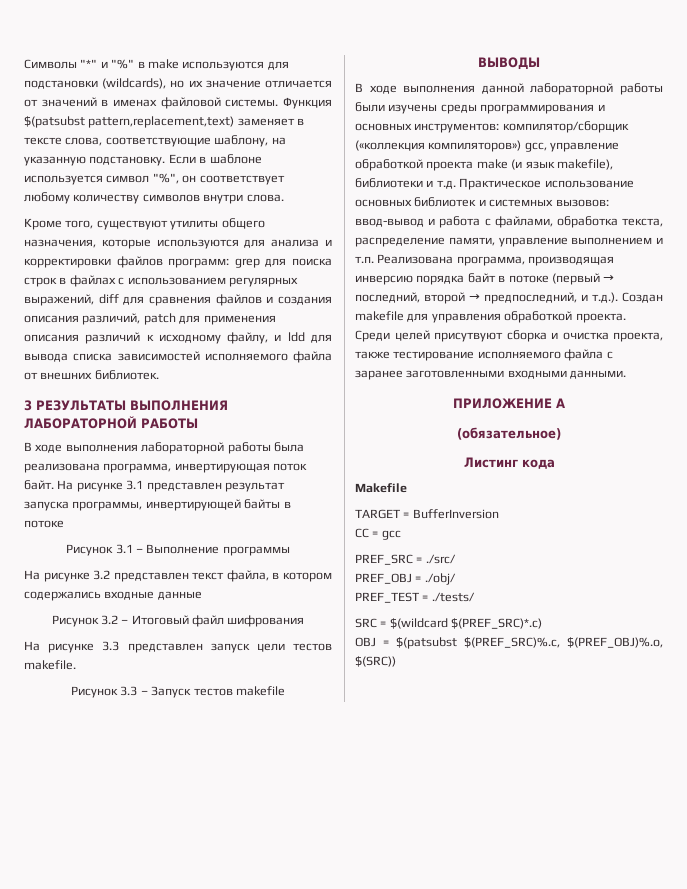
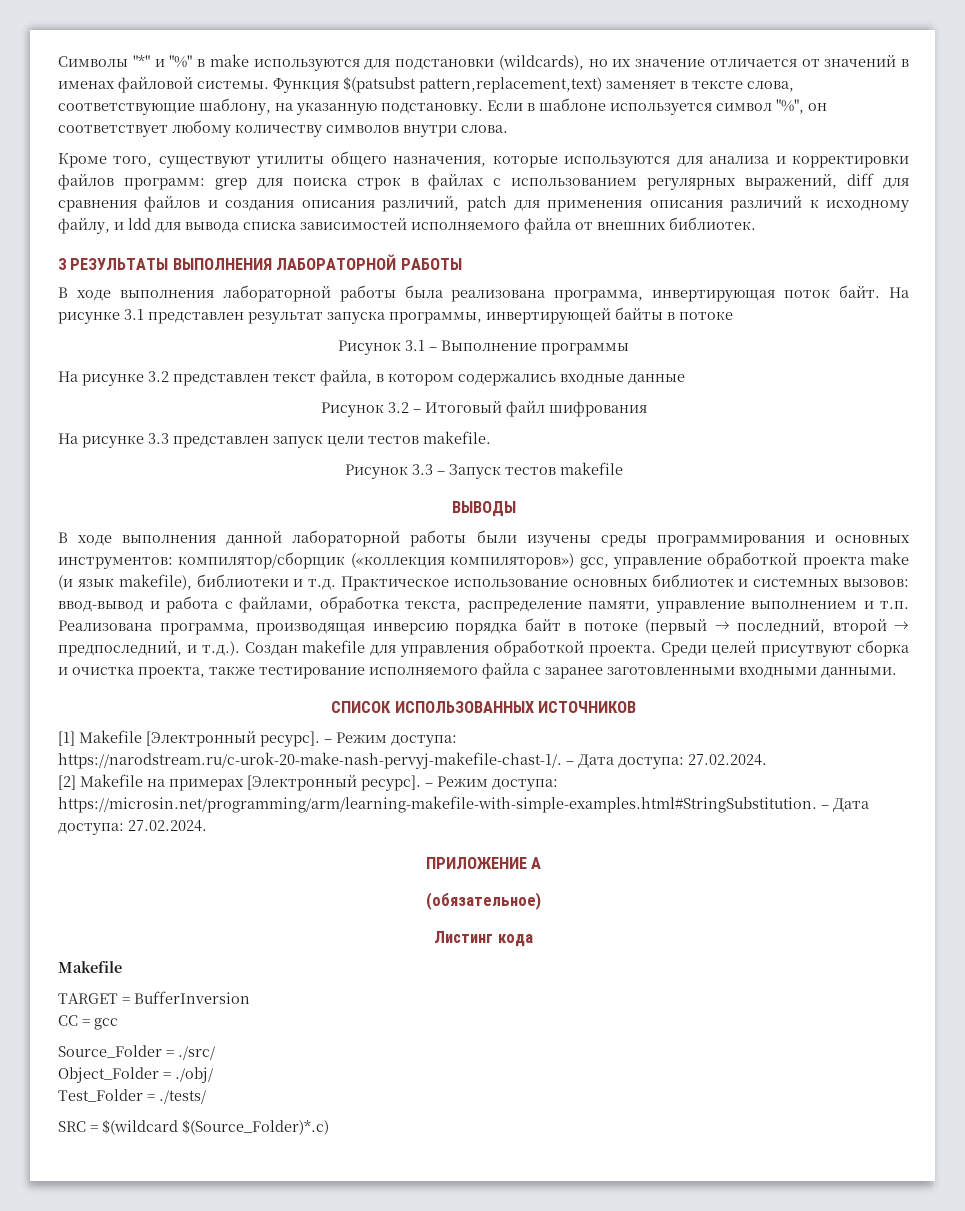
+ СПИСОК ИСПОЛЬЗОВАННЫХ ИСТОЧНИКОВ
+ [1] Makefile [Электронный ресурс]. – Режим доступа: https://narodstream.ru/c-urok-20-make-nash-pervyj-makefile-chast-1/. – Дата доступа: 27.02.2024.
+ [2] Makefile на примерах [Электронный ресурс]. – Режим доступа: https://microsin.net/programming/arm/learning-makefile-with-simple-examples.html#StringSubstitution. – Дата доступа: 27.02.2024.
- PREF_SRC = ./src/
+ Source_Folder = ./src/
- PREF_OBJ = ./obj/
+ Object_Folder = ./obj/
- PREF_TEST = ./tests/
+ Test_Folder = ./tests/
- SRC = $(wildcard $(PREF_SRC)*.c)
- OBJ = $(patsubst $(PREF_SRC)%.c, $(PREF_OBJ)%.o, $(SRC))
+ SRC = $(wildcard $(Source_Folder)*.c)

